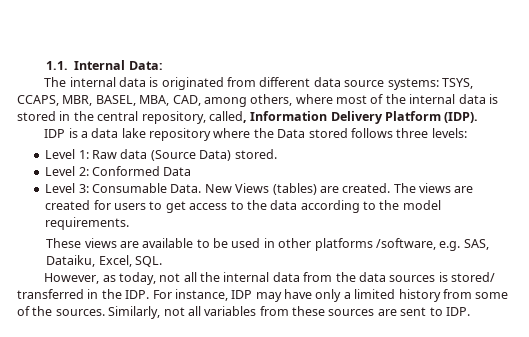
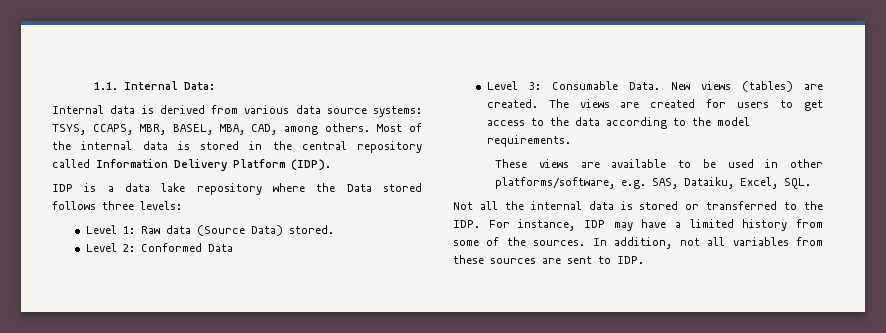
- The internal data is originated from different data source systems: TSYS, CCAPS, MBR, BASEL, MBA, CAD, among others, where most of the internal data is stored in the central repository, called, Information Delivery Platform (IDP).
+ Internal data is derived from various data source systems: TSYS, CCAPS, MBR, BASEL, MBA, CAD, among others. Most of the internal data is stored in the central repository called Information Delivery Platform (IDP).
- New Views (tables) are created.
+ New views (tables) are created.
- These views are available to be used in other platforms /software, e.g. SAS, Dataiku, Excel, SQL.
+ These views are available to be used in other platforms/software, e.g. SAS, Dataiku, Excel, SQL.
- However, as today, not all the internal data from the data sources is stored/ transferred in the IDP. For instance, IDP may have only a limited history from some of the sources.
+ Not all the internal data is stored or transferred to the IDP. For instance, IDP may have a limited history from some of the sources.
- Similarly, not all variables from these sources are sent to IDP.
+ In addition, not all variables from these sources are sent to IDP.

